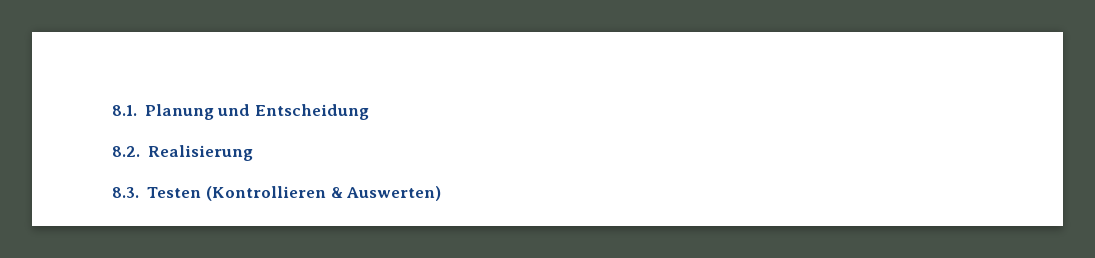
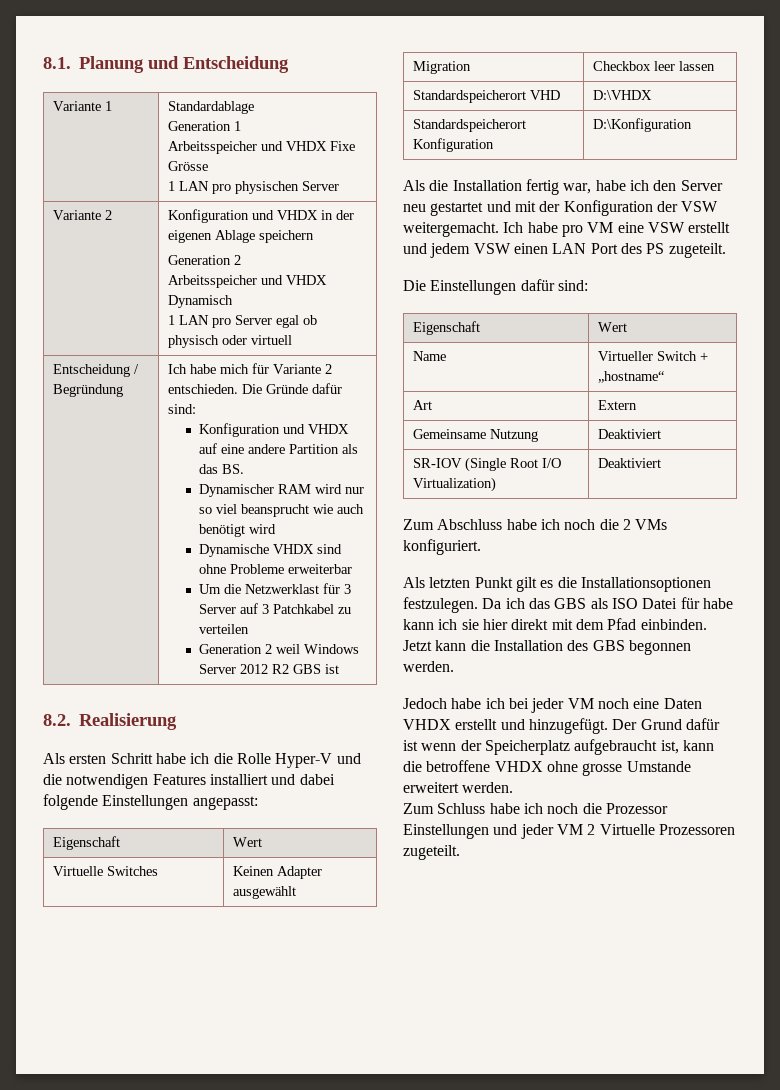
+ Variante 1 | Standardablage
+ Generation 1
+ Arbeitsspeicher und VHDX Fixe Grösse
+ 1 LAN pro physischen Server
+ Variante 2 | Konfiguration und VHDX in der eigenen Ablage speichern
+ Generation 2
+ Arbeitsspeicher und VHDX Dynamisch
+ 1 LAN pro Server egal ob physisch oder virtuell
+ Entscheidung / Begründung | Ich habe mich für Variante 2 entschieden. Die Gründe dafür sind:
+ Konfiguration und VHDX auf eine andere Partition als das BS.
+ Dynamischer RAM wird nur so viel beansprucht wie auch benötigt wird
+ Dynamische VHDX sind ohne Probleme erweiterbar
+ Um die Netzwerklast für 3 Server auf 3 Patchkabel zu verteilen
+ Generation 2 weil Windows Server 2012 R2 GBS ist
  8.2. Realisierung
- 8.3. Testen (Kontrollieren & Auswerten)
+ Als ersten Schritt habe ich die Rolle Hyper-V und die notwendigen Features installiert und dabei folgende Einstellungen angepasst:
+ Eigenschaft | Wert
+ Virtuelle Switches | Keinen Adapter ausgewählt
+ Migration | Checkbox leer lassen
+ Standardspeicherort VHD | D:\VHDX
+ Standardspeicherort Konfiguration | D:\Konfiguration
+ Als die Installation fertig war, habe ich den Server neu gestartet und mit der Konfiguration der VSW weitergemacht. Ich habe pro VM eine VSW erstellt und jedem VSW einen LAN Port des PS zugeteilt.
+ Die Einstellungen dafür sind:
+ Eigenschaft | Wert
+ Name | Virtueller Switch + „hostname“
+ Art | Extern
+ Gemeinsame Nutzung | Deaktiviert
+ SR-IOV (Single Root I/O Virtualization) | Deaktiviert
+ Zum Abschluss habe ich noch die 2 VMs konfiguriert.
+ Als letzten Punkt gilt es die Installationsoptionen festzulegen. Da ich das GBS als ISO Datei für habe kann ich sie hier direkt mit dem Pfad einbinden. Jetzt kann die Installation des GBS begonnen werden.
+ Jedoch habe ich bei jeder VM noch eine Daten VHDX erstellt und hinzugefügt. Der Grund dafür ist wenn der Speicherplatz aufgebraucht ist, kann die betroffene VHDX ohne grosse Umstande erweitert werden.
+ Zum Schluss habe ich noch die Prozessor Einstellungen und jeder VM 2 Virtuelle Prozessoren zugeteilt.

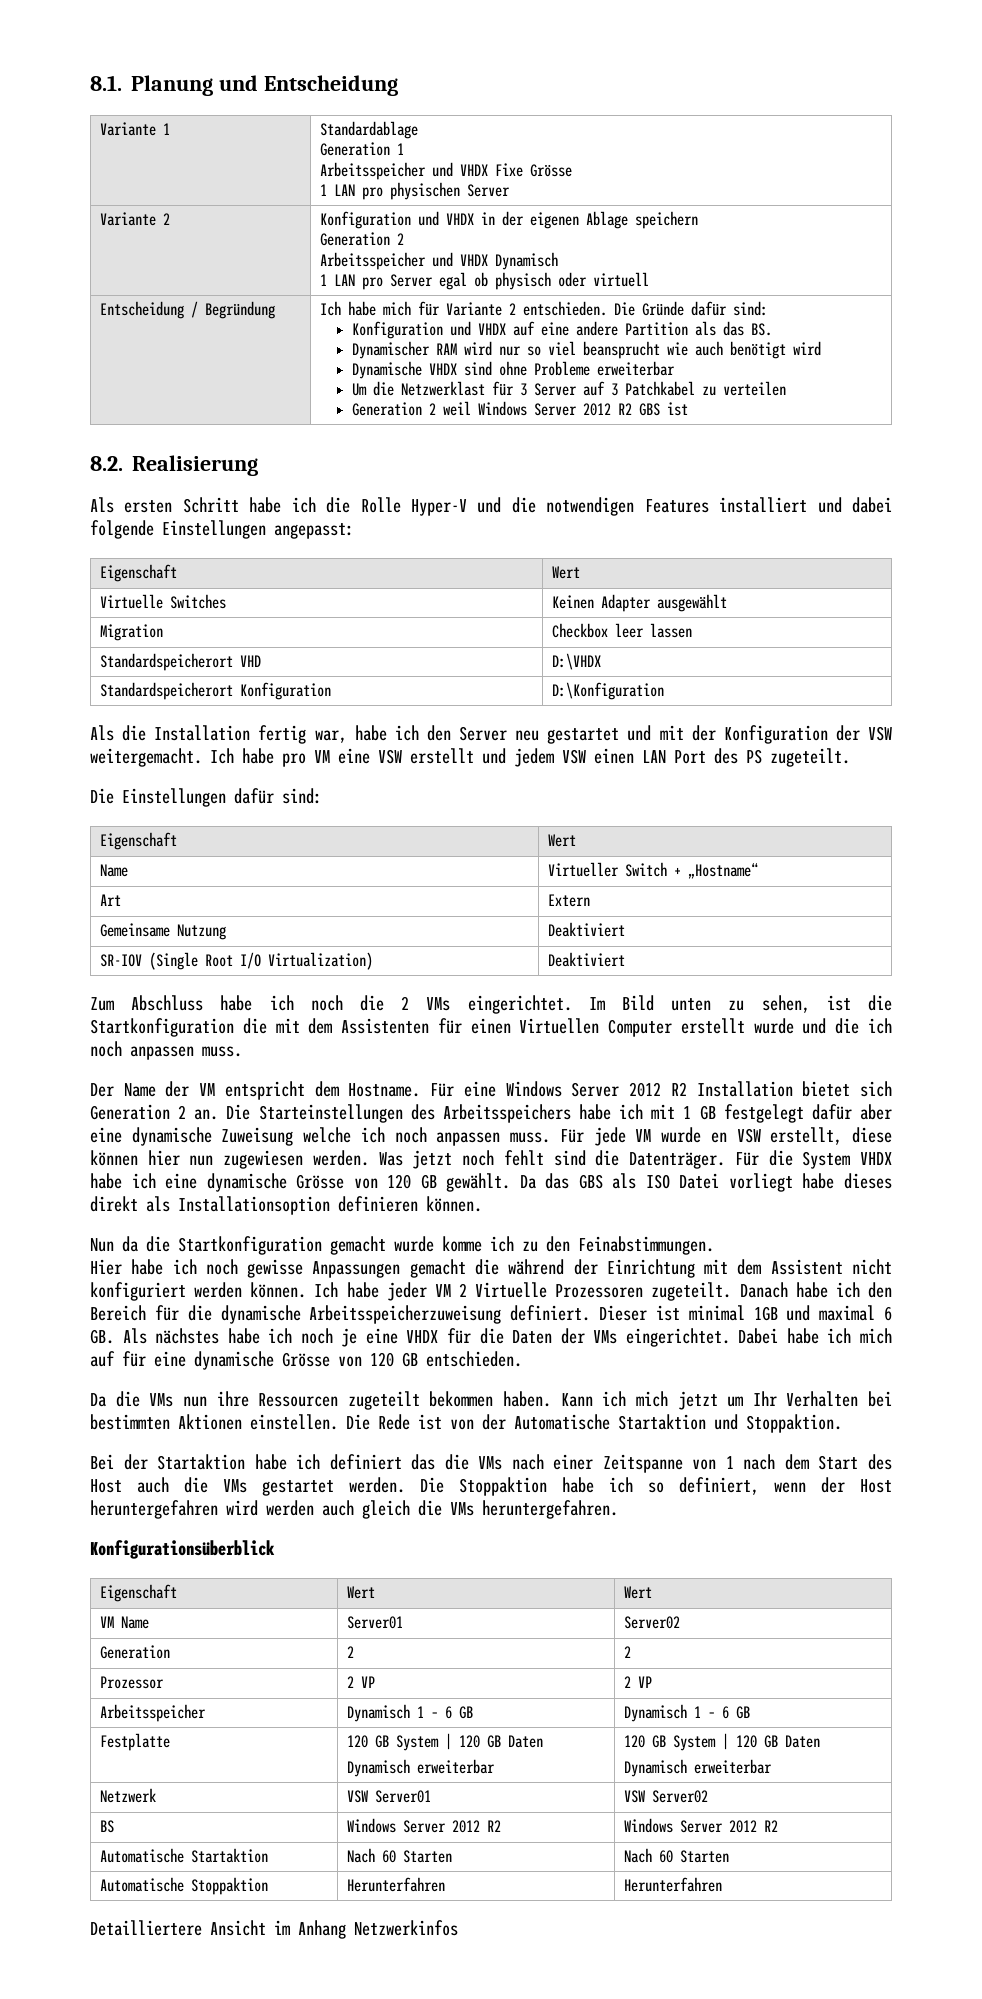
- Name | Virtueller Switch + „hostname“
+ Name | Virtueller Switch + „Hostname“
- Zum Abschluss habe ich noch die 2 VMs konfiguriert.
- Als letzten Punkt gilt es die Installationsoptionen festzulegen. Da ich das GBS als ISO Datei für habe kann ich sie hier direkt mit dem Pfad einbinden. Jetzt kann die Installation des GBS begonnen werden.
- Jedoch habe ich bei jeder VM noch eine Daten VHDX erstellt und hinzugefügt. Der Grund dafür ist wenn der Speicherplatz aufgebraucht ist, kann die betroffene VHDX ohne grosse Umstande erweitert werden.
- Zum Schluss habe ich noch die Prozessor Einstellungen und jeder VM 2 Virtuelle Prozessoren zugeteilt.
+ Zum Abschluss habe ich noch die 2 VMs eingerichtet. Im Bild unten zu sehen, ist die Startkonfiguration die mit dem Assistenten für einen Virtuellen Computer erstellt wurde und die ich noch anpassen muss.
+ Der Name der VM entspricht dem Hostname. Für eine Windows Server 2012 R2 Installation bietet sich Generation 2 an. Die Starteinstellungen des Arbeitsspeichers habe ich mit 1 GB festgelegt dafür aber eine dynamische Zuweisung welche ich noch anpassen muss. Für jede VM wurde en VSW erstellt, diese können hier nun zugewiesen werden. Was jetzt noch fehlt sind die Datenträger. Für die System VHDX habe ich eine dynamische Grösse von 120 GB gewählt. Da das GBS als ISO Datei vorliegt habe dieses direkt als Installationsoption definieren können.
+ Nun da die Startkonfiguration gemacht wurde komme ich zu den Feinabstimmungen.
+ Hier habe ich noch gewisse Anpassungen gemacht die während der Einrichtung mit dem Assistent nicht konfiguriert werden können. Ich habe jeder VM 2 Virtuelle Prozessoren zugeteilt.
+ Danach habe ich den Bereich für die dynamische Arbeitsspeicherzuweisung definiert. Dieser ist minimal 1GB und maximal 6 GB. Als nächstes habe ich noch je eine VHDX für die Daten der VMs eingerichtet. Dabei habe ich mich auf für eine dynamische Grösse von 120 GB entschieden.
+ Da die VMs nun ihre Ressourcen zugeteilt bekommen haben. Kann ich mich jetzt um Ihr Verhalten bei bestimmten Aktionen einstellen. Die Rede ist von der Automatische Startaktion und Stoppaktion.
+ Bei der Startaktion habe ich definiert das die VMs nach einer Zeitspanne von 1 nach dem Start des Host auch die VMs gestartet werden. Die Stoppaktion habe ich so definiert, wenn der Host heruntergefahren wird werden auch gleich die VMs heruntergefahren.
+ Konfigurationsüberblick
+ Eigenschaft | Wert | Wert
+ VM Name | Server01 | Server02
+ Generation | 2 | 2
+ Prozessor | 2 VP | 2 VP
+ Arbeitsspeicher | Dynamisch 1 – 6 GB | Dynamisch 1 – 6 GB
+ Festplatte | 120 GB System | 120 GB Daten
+ Dynamisch erweiterbar | 120 GB System | 120 GB Daten
+ Dynamisch erweiterbar
+ Netzwerk | VSW Server01 | VSW Server02
+ BS | Windows Server 2012 R2 | Windows Server 2012 R2
+ Automatische Startaktion | Nach 60 Starten | Nach 60 Starten
+ Automatische Stoppaktion | Herunterfahren | Herunterfahren
+ Detailliertere Ansicht im Anhang Netzwerkinfos

